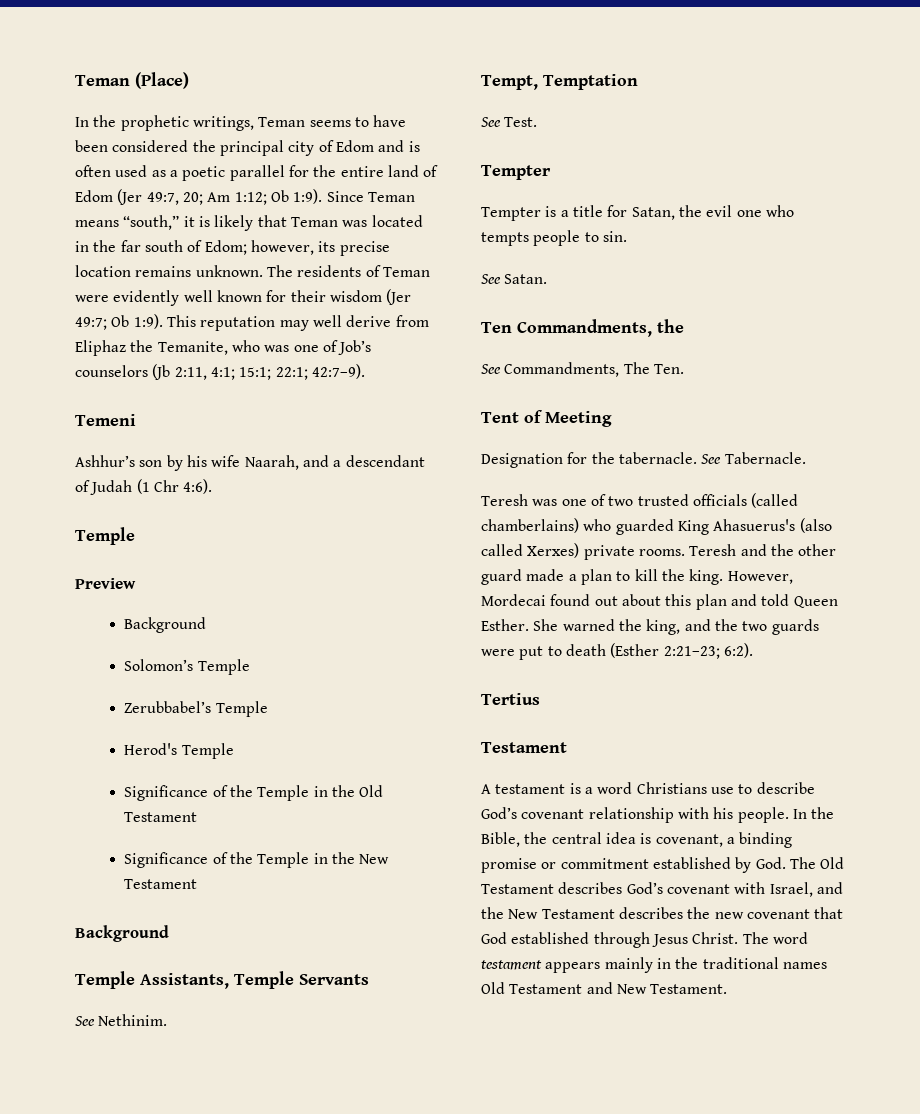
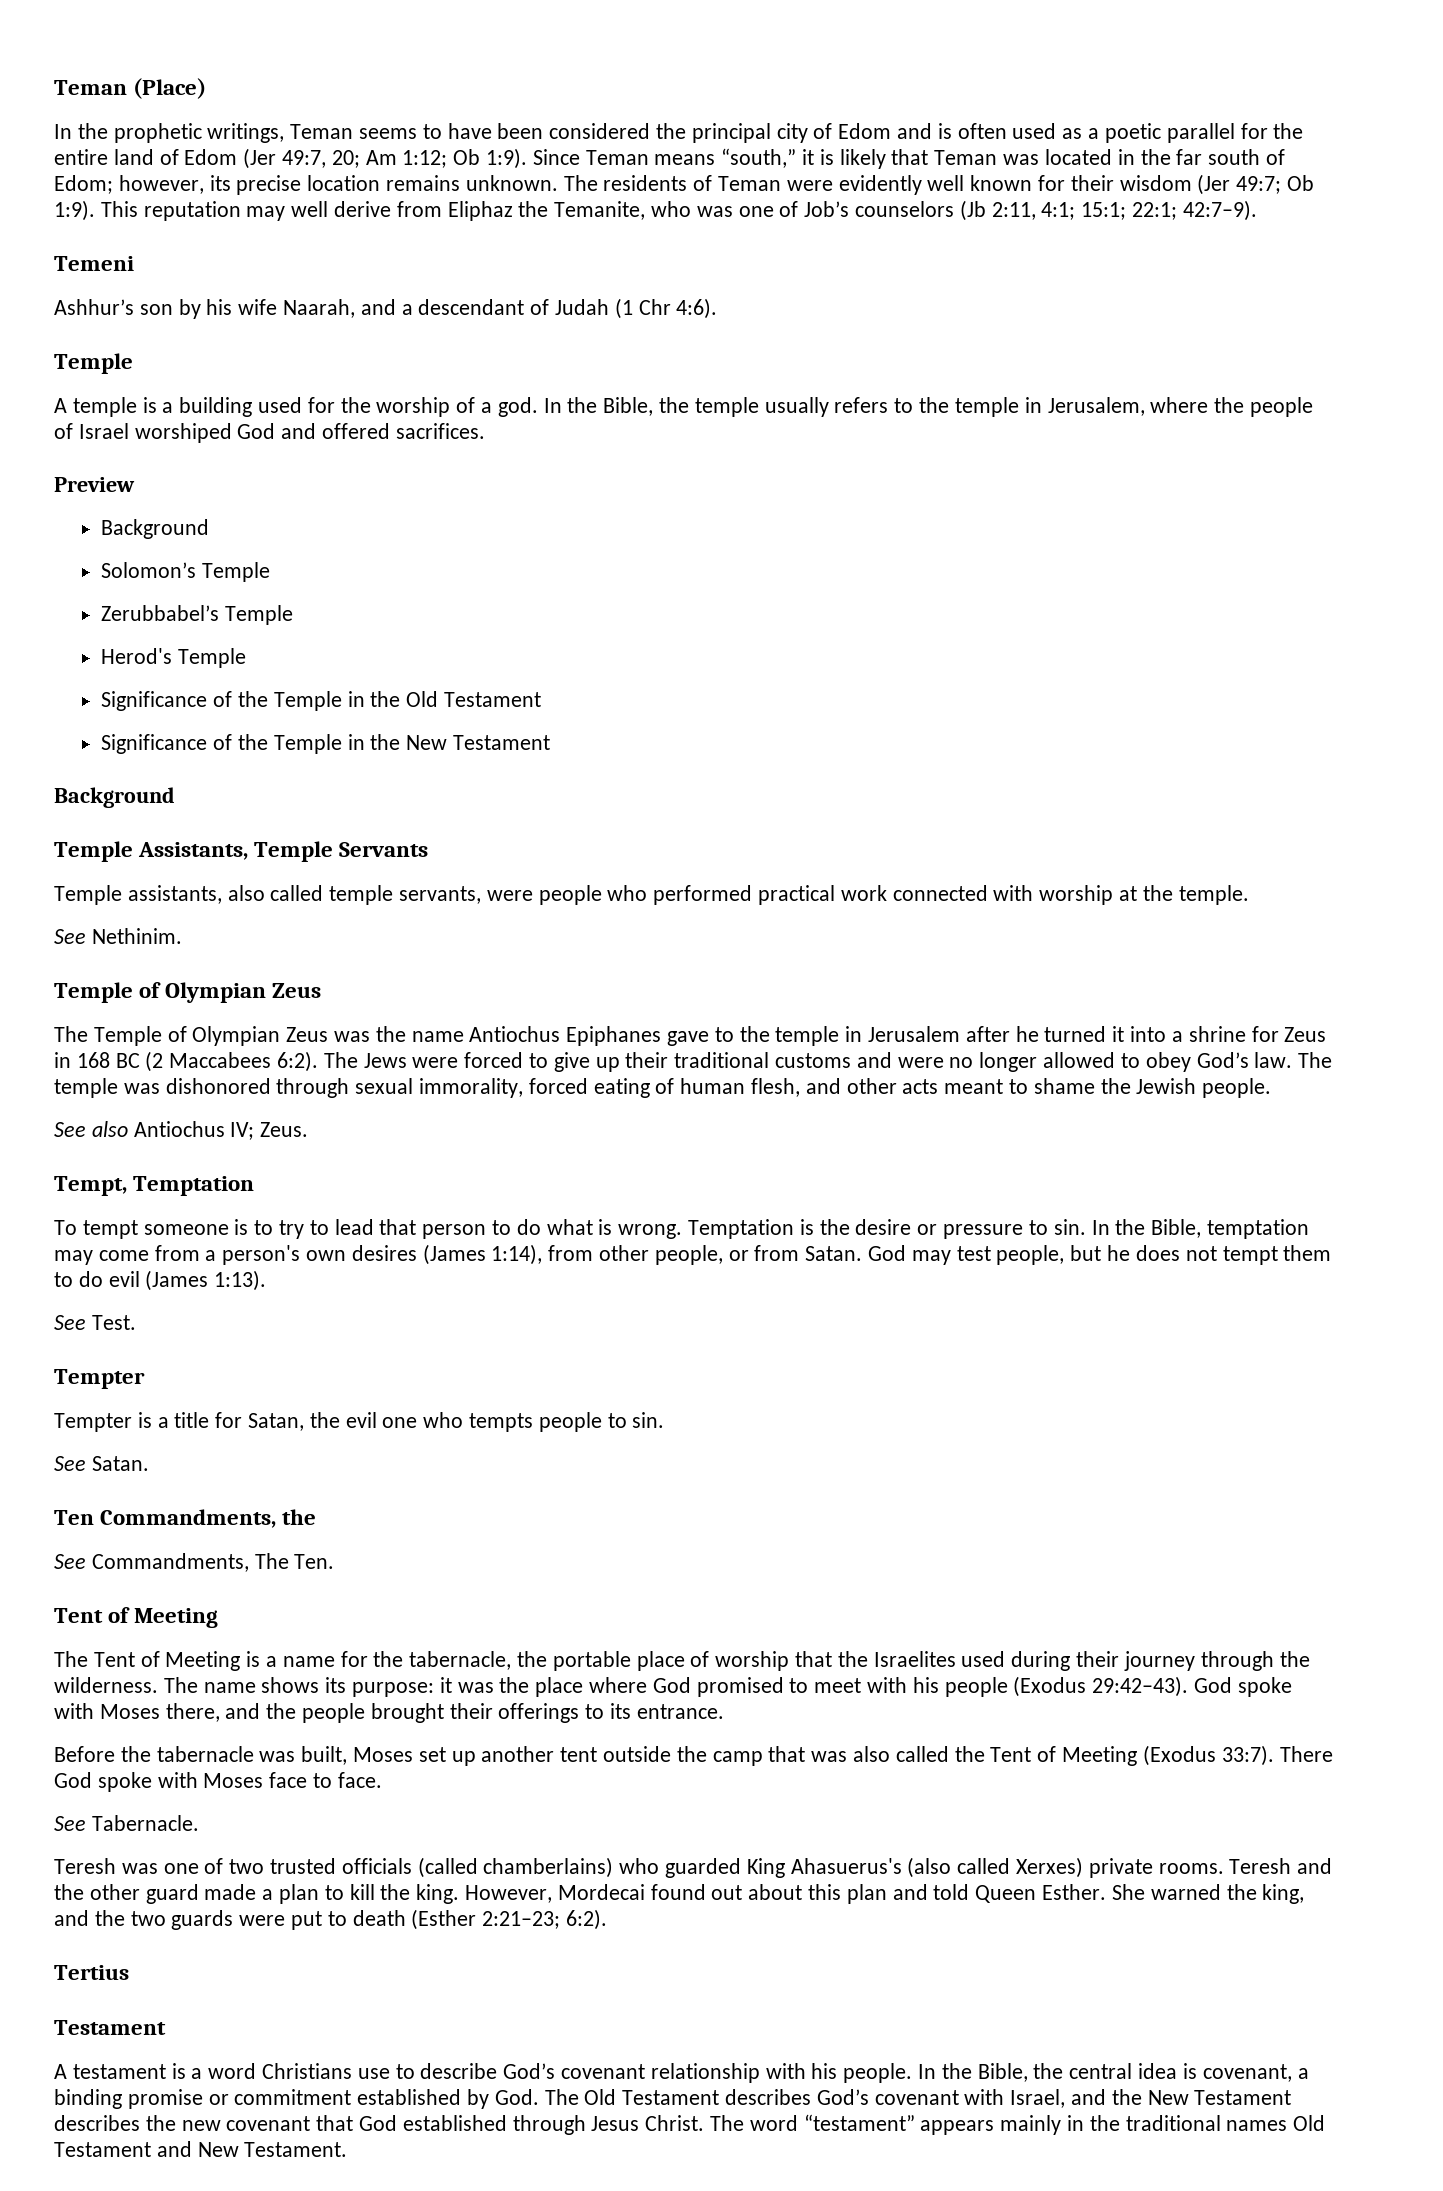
+ A temple is a building used for the worship of a god. In the Bible, the temple usually refers to the temple in Jerusalem, where the people of Israel worshiped God and offered sacrifices.
+ Temple assistants, also called temple servants, were people who performed practical work connected with worship at the temple.
  See Nethinim.
+ Temple of Olympian Zeus
+ The Temple of Olympian Zeus was the name Antiochus Epiphanes gave to the temple in Jerusalem after he turned it into a shrine for Zeus in 168 BC (2 Maccabees 6:2). The Jews were forced to give up their traditional customs and were no longer allowed to obey God’s law. The temple was dishonored through sexual immorality, forced eating of human flesh, and other acts meant to shame the Jewish people.
+ See also Antiochus IV; Zeus.
  Tempt, Temptation
+ To tempt someone is to try to lead that person to do what is wrong. Temptation is the desire or pressure to sin. In the Bible, temptation may come from a person's own desires (James 1:14), from other people, or from Satan. God may test people, but he does not tempt them to do evil (James 1:13).
- Designation for the tabernacle. See Tabernacle.
+ The Tent of Meeting is a name for the tabernacle, the portable place of worship that the Israelites used during their journey through the wilderness. The name shows its purpose: it was the place where God promised to meet with his people (Exodus 29:42–43). God spoke with Moses there, and the people brought their offerings to its entrance.
+ Before the tabernacle was built, Moses set up another tent outside the camp that was also called the Tent of Meeting (Exodus 33:7). There God spoke with Moses face to face.
+ See Tabernacle.
- The word testament appears mainly in the traditional names Old Testament and New Testament.
+ The word “testament” appears mainly in the traditional names Old Testament and New Testament.

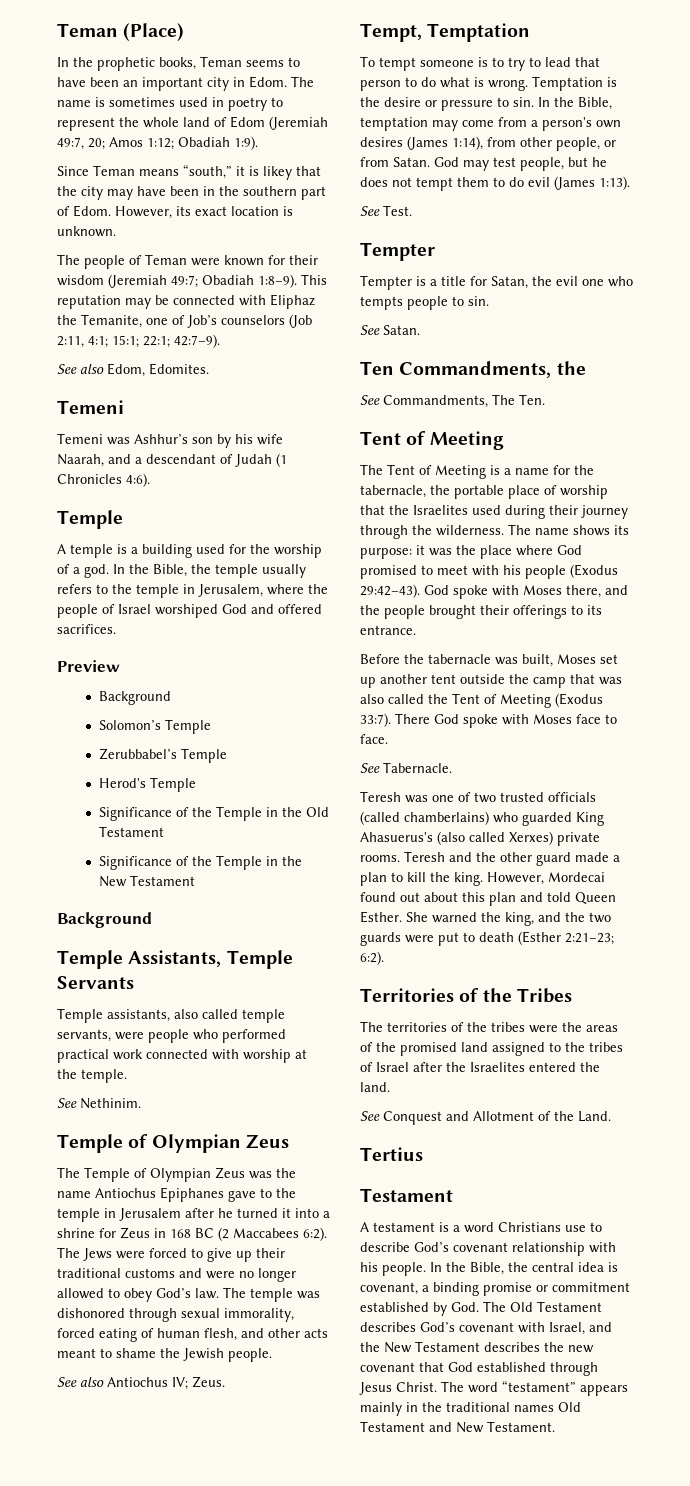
- In the prophetic writings, Teman seems to have been considered the principal city of Edom and is often used as a poetic parallel for the entire land of Edom (Jer 49:7, 20; Am 1:12; Ob 1:9). Since Teman means “south,” it is likely that Teman was located in the far south of Edom; however, its precise location remains unknown. The residents of Teman were evidently well known for their wisdom (Jer 49:7; Ob 1:9). This reputation may well derive from Eliphaz the Temanite, who was one of Job’s counselors (Jb 2:11, 4:1; 15:1; 22:1; 42:7–9).
+ In the prophetic books, Teman seems to have been an important city in Edom. The name is sometimes used in poetry to represent the whole land of Edom (Jeremiah 49:7, 20; Amos 1:12; Obadiah 1:9).
+ Since Teman means “south,” it is likey that the city may have been in the southern part of Edom. However, its exact location is unknown.
+ The people of Teman were known for their wisdom (Jeremiah 49:7; Obadiah 1:8–9). This reputation may be connected with Eliphaz the Temanite, one of Job’s counselors (Job 2:11, 4:1; 15:1; 22:1; 42:7–9).
+ See also Edom, Edomites.
- Ashhur’s son by his wife Naarah, and a descendant of Judah (1 Chr 4:6).
+ Temeni was Ashhur’s son by his wife Naarah, and a descendant of Judah (1 Chronicles 4:6).
+ Territories of the Tribes
+ The territories of the tribes were the areas of the promised land assigned to the tribes of Israel after the Israelites entered the land.
+ See Conquest and Allotment of the Land.

